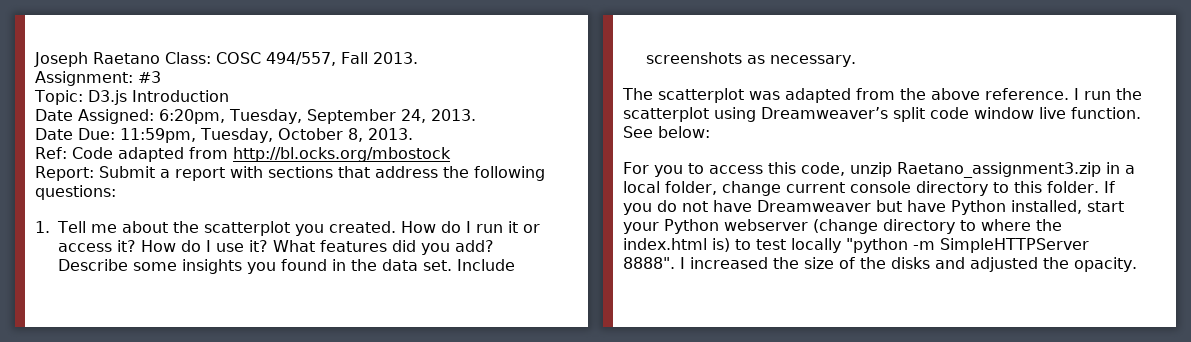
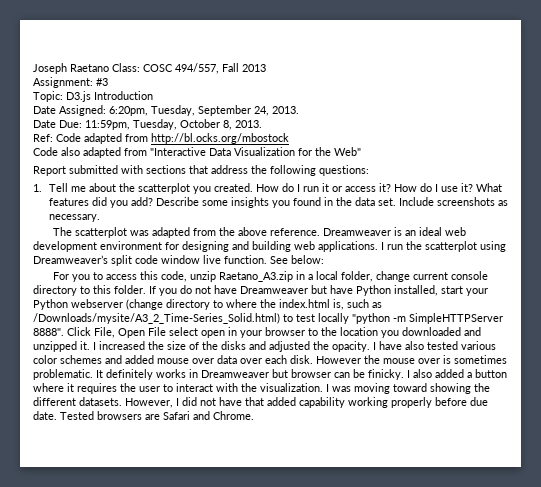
- Joseph Raetano Class: COSC 494/557, Fall 2013.
+ Joseph Raetano Class: COSC 494/557, Fall 2013
- Report: Submit a report with sections that address the following questions:
+ Code also adapted from "Interactive Data Visualization for the Web"
+ Report submitted with sections that address the following questions:
+ Dreamweaver is an ideal web development environment for designing and building web applications.
- For you to access this code, unzip Raetano_assignment3.zip in a local folder, change current console directory to this folder.
+ For you to access this code, unzip Raetano_A3.zip in a local folder, change current console directory to this folder.
- If you do not have Dreamweaver but have Python installed, start your Python webserver (change directory to where the index.html is) to test locally "python -m SimpleHTTPServer 8888".
+ If you do not have Dreamweaver but have Python installed, start your Python webserver (change directory to where the index.html is, such as /Downloads/mysite/A3_2_Time-Series_Solid.html) to test locally "python -m SimpleHTTPServer 8888".
+ Click File, Open File select open in your browser to the location you downloaded and unzipped it.
+ I have also tested various color schemes and added mouse over data over each disk. However the mouse over is sometimes problematic. It definitely works in Dreamweaver but browser can be finicky. I also added a button where it requires the user to interact with the visualization. I was moving toward showing the different datasets. However, I did not have that added capability working properly before due date. Tested browsers are Safari and Chrome.

